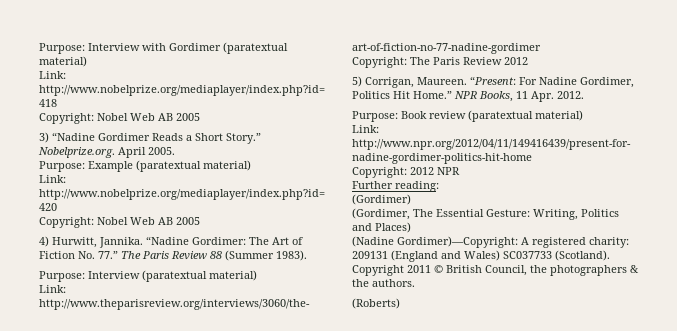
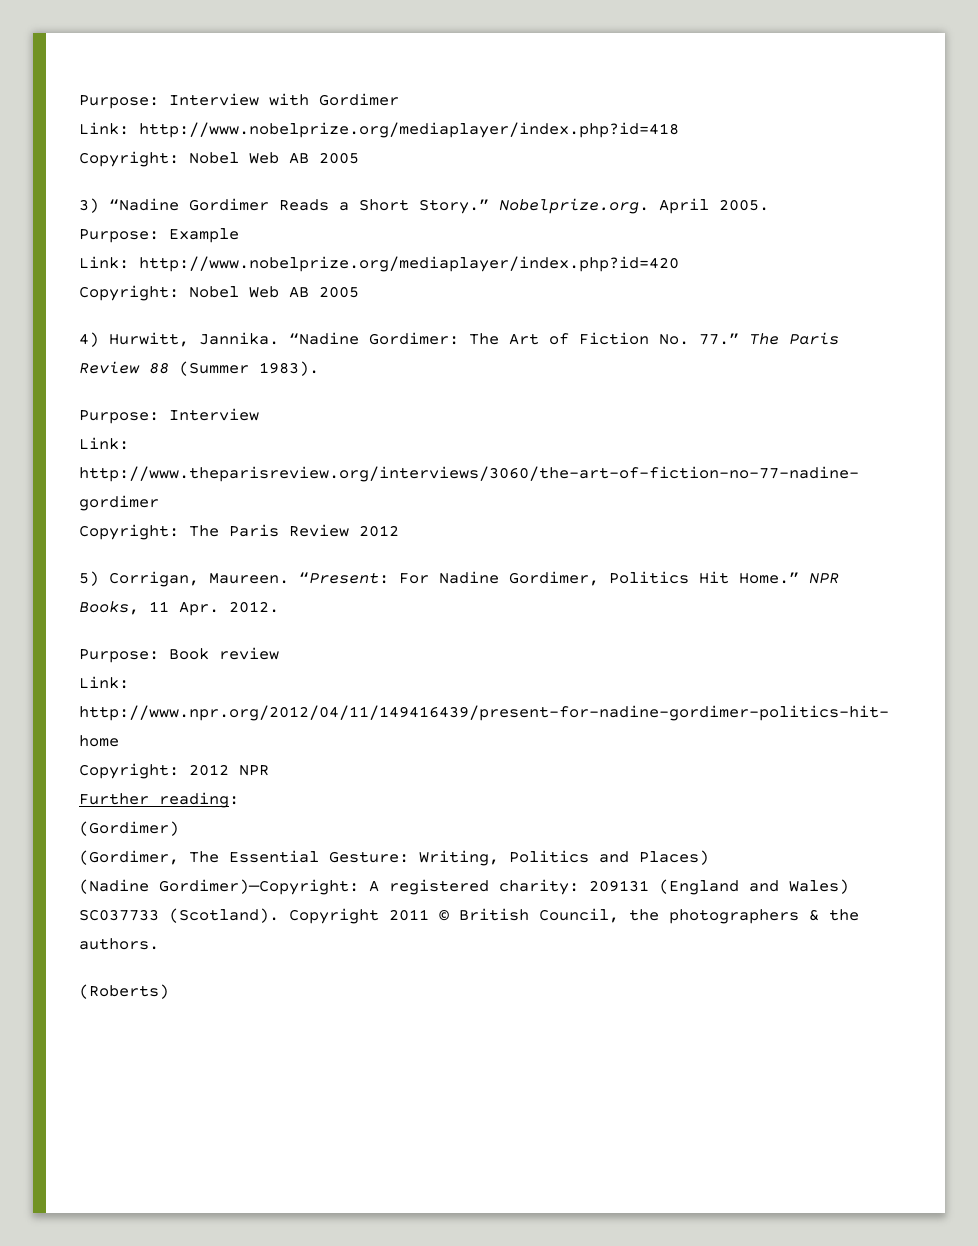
- Purpose: Interview with Gordimer (paratextual material)
+ Purpose: Interview with Gordimer
- Purpose: Example (paratextual material)
+ Purpose: Example
  “Nadine Gordimer: The Art of Fiction No. 77.” The Paris Review 88 (Summer 1983).
- Purpose: Interview (paratextual material)
+ Purpose: Interview
- Purpose: Book review (paratextual material)
+ Purpose: Book review

